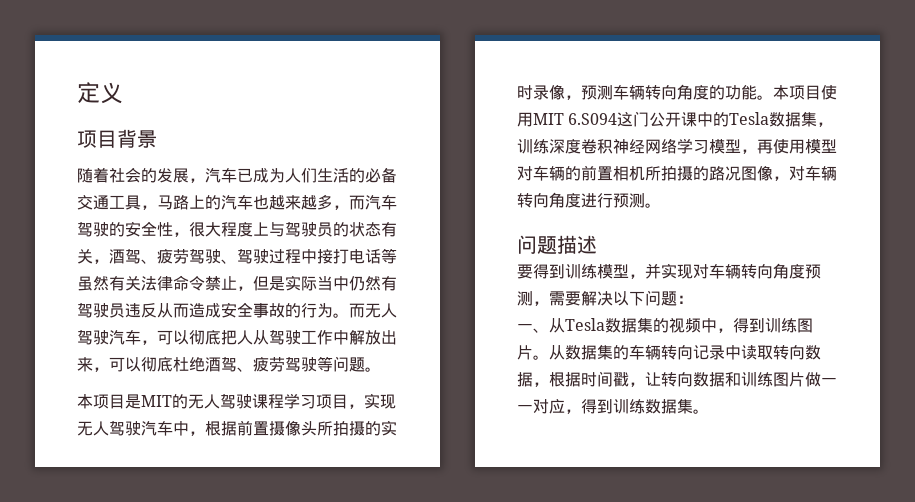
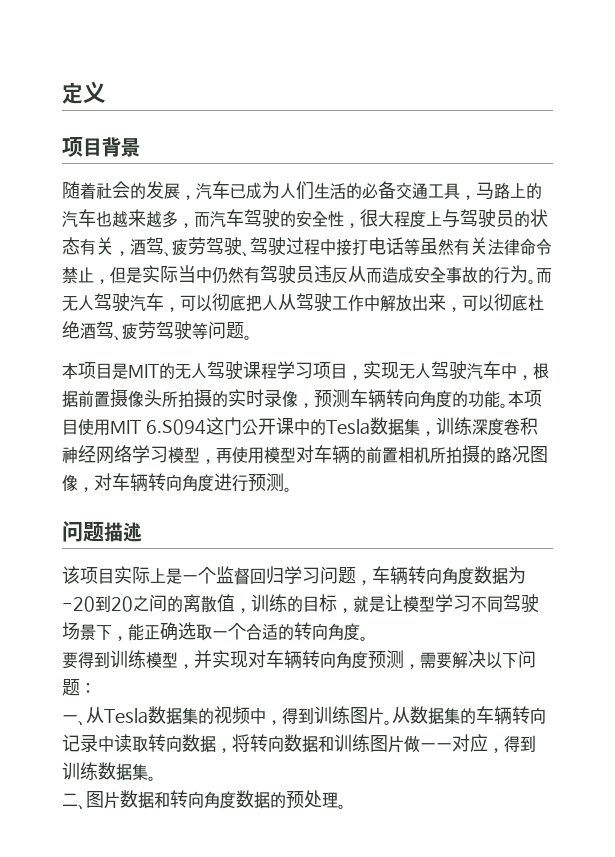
+ 该项目实际上是一个监督回归学习问题，车辆转向角度数据为-20到20之间的离散值，训练的目标，就是让模型学习不同驾驶场景下，能正确选取一个合适的转向角度。
- 从数据集的车辆转向记录中读取转向数据，根据时间戳，让转向数据和训练图片做一一对应，得到训练数据集。
+ 从数据集的车辆转向记录中读取转向数据，将转向数据和训练图片做一一对应，得到训练数据集。
+ 二、图片数据和转向角度数据的预处理。

